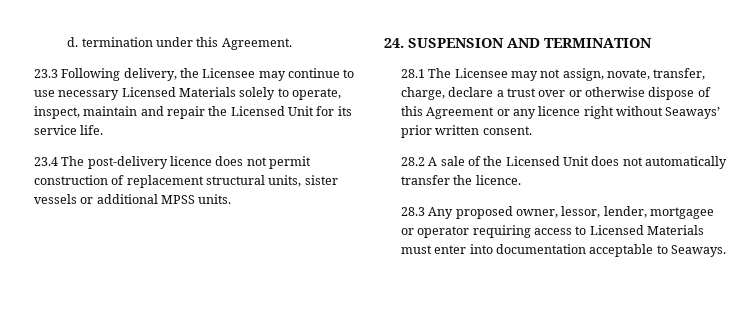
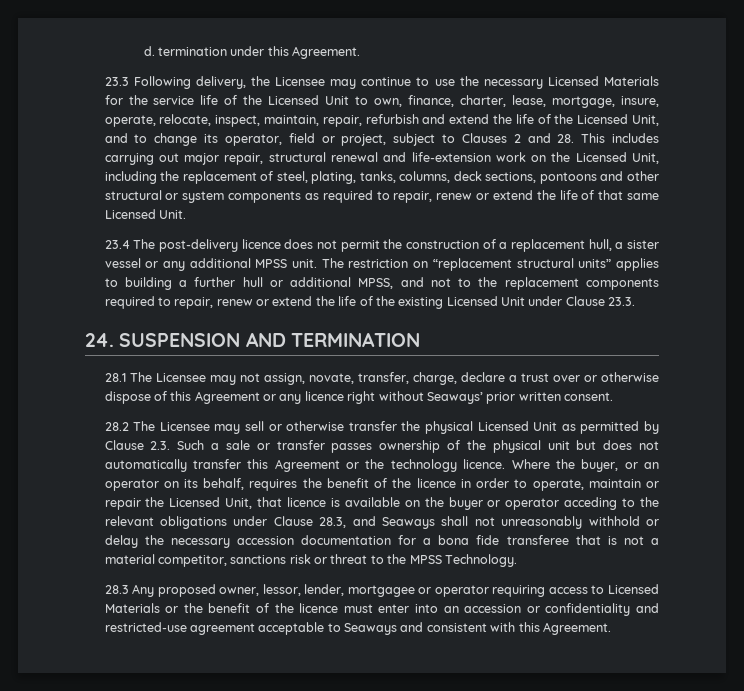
- 23.3 Following delivery, the Licensee may continue to use necessary Licensed Materials solely to operate, inspect, maintain and repair the Licensed Unit for its service life.
+ 23.3 Following delivery, the Licensee may continue to use the necessary Licensed Materials for the service life of the Licensed Unit to own, finance, charter, lease, mortgage, insure, operate, relocate, inspect, maintain, repair, refurbish and extend the life of the Licensed Unit, and to change its operator, field or project, subject to Clauses 2 and 28. This includes carrying out major repair, structural renewal and life-extension work on the Licensed Unit, including the replacement of steel, plating, tanks, columns, deck sections, pontoons and other structural or system components as required to repair, renew or extend the life of that same Licensed Unit.
- 23.4 The post-delivery licence does not permit construction of replacement structural units, sister vessels or additional MPSS units.
+ 23.4 The post-delivery licence does not permit the construction of a replacement hull, a sister vessel or any additional MPSS unit. The restriction on “replacement structural units” applies to building a further hull or additional MPSS, and not to the replacement components required to repair, renew or extend the life of the existing Licensed Unit under Clause 23.3.
- 28.2 A sale of the Licensed Unit does not automatically transfer the licence.
+ 28.2 The Licensee may sell or otherwise transfer the physical Licensed Unit as permitted by Clause 2.3. Such a sale or transfer passes ownership of the physical unit but does not automatically transfer this Agreement or the technology licence. Where the buyer, or an operator on its behalf, requires the benefit of the licence in order to operate, maintain or repair the Licensed Unit, that licence is available on the buyer or operator acceding to the relevant obligations under Clause 28.3, and Seaways shall not unreasonably withhold or delay the necessary accession documentation for a bona fide transferee that is not a material competitor, sanctions risk or threat to the MPSS Technology.
- 28.3 Any proposed owner, lessor, lender, mortgagee or operator requiring access to Licensed Materials must enter into documentation acceptable to Seaways.
+ 28.3 Any proposed owner, lessor, lender, mortgagee or operator requiring access to Licensed Materials or the benefit of the licence must enter into an accession or confidentiality and restricted-use agreement acceptable to Seaways and consistent with this Agreement.

